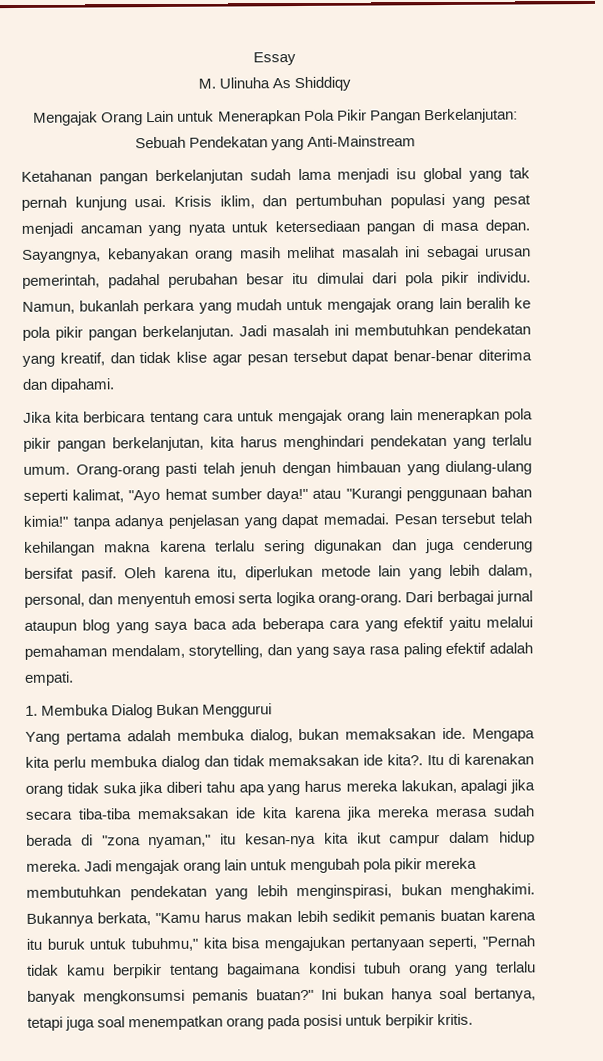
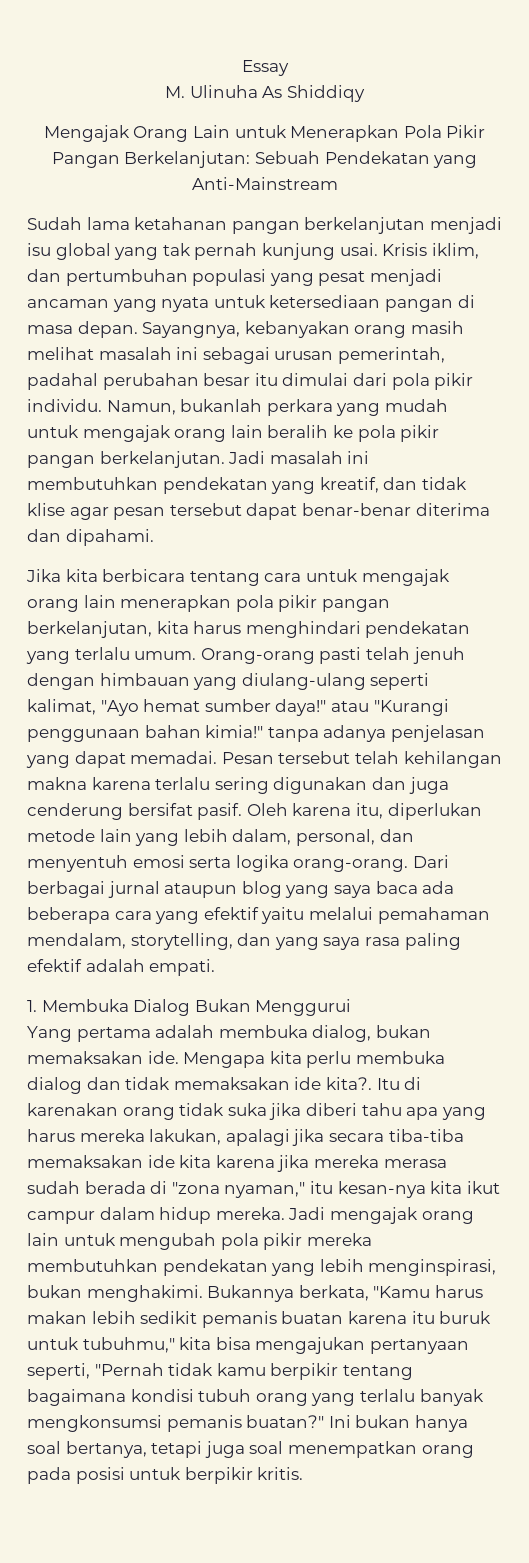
- Ketahanan pangan berkelanjutan sudah lama menjadi isu global yang tak pernah kunjung usai.
+ Sudah lama ketahanan pangan berkelanjutan menjadi isu global yang tak pernah kunjung usai.

